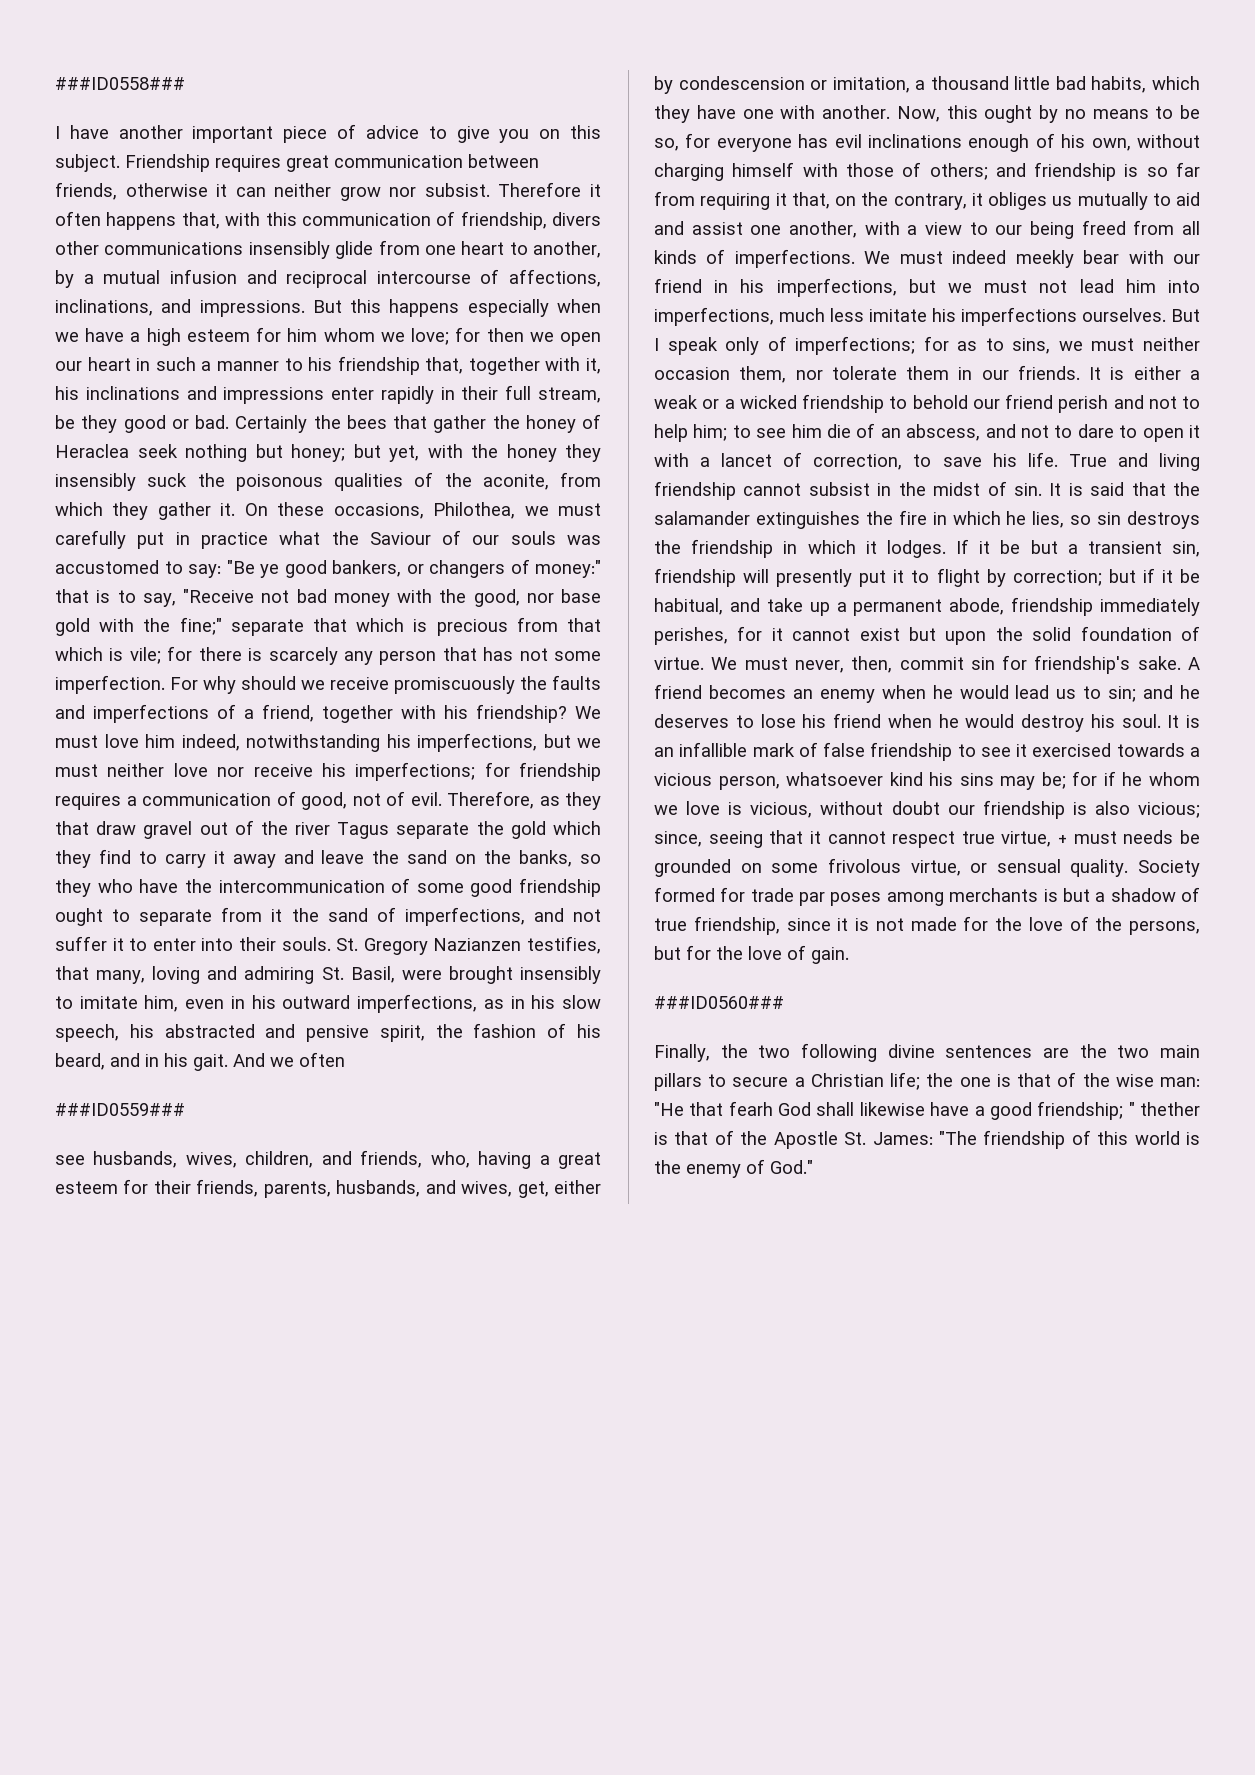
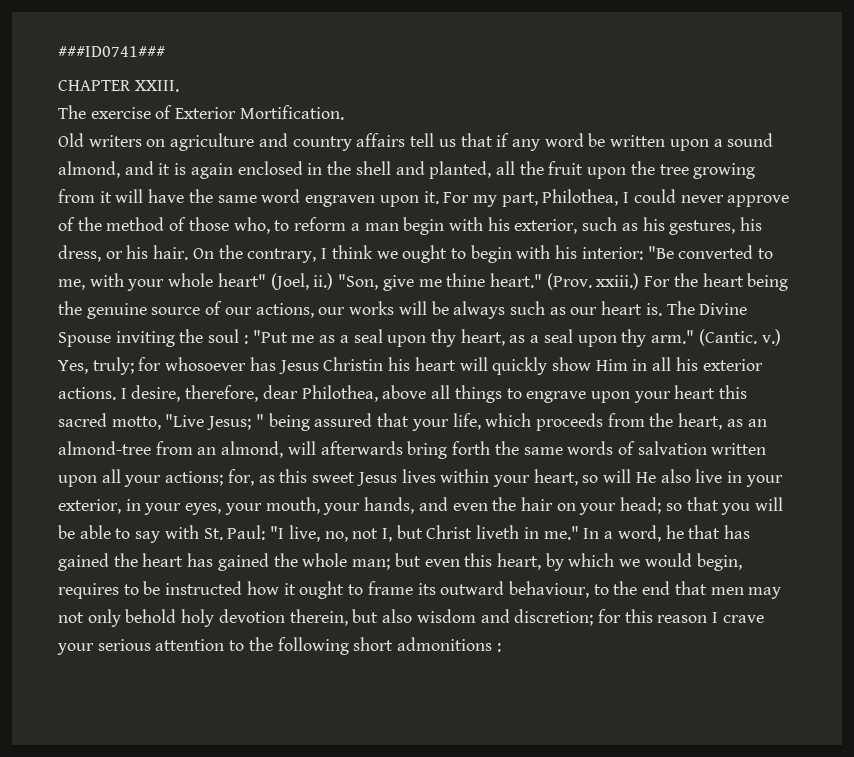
- ###ID0558###
- I have another important piece of advice to give you on this subject. Friendship requires great communication between friends, otherwise it can neither grow nor subsist. Therefore it often happens that, with this communication of friendship, divers other communications insensibly glide from one heart to another, by a mutual infusion and reciprocal intercourse of affections, inclinations, and impressions. But this happens especially when we have a high esteem for him whom we love; for then we open our heart in such a manner to his friendship that, together with it, his inclinations and impressions enter rapidly in their full stream, be they good or bad. Certainly the bees that gather the honey of Heraclea seek nothing but honey; but yet, with the honey they insensibly suck the poisonous qualities of the aconite, from which they gather it. On these occasions, Philothea, we must carefully put in practice what the Saviour of our souls was accustomed to say: "Be ye good bankers, or changers of money:" that is to say, "Receive not bad money with the good, nor base gold with the fine;" separate that which is precious from that which is vile; for there is scarcely any person that has not some imperfection. For why should we receive promiscuously the faults and imperfections of a friend, together with his friendship? We must love him indeed, notwithstanding his imperfections, but we must neither love nor receive his imperfections; for friendship requires a communication of good, not of evil. Therefore, as they that draw gravel out of the river Tagus separate the gold which they find to carry it away and leave the sand on the banks, so they who have the intercommunication of some good friendship ought to separate from it the sand of imperfections, and not suffer it to enter into their souls. St. Gregory Nazianzen testifies, that many, loving and admiring St. Basil, were brought insensibly to imitate him, even in his outward imperfections, as in his slow speech, his abstracted and pensive spirit, the fashion of his beard, and in his gait. And we often
- ###ID0559###
- see husbands, wives, children, and friends, who, having a great esteem for their friends, parents, husbands, and wives, get, either by condescension or imitation, a thousand little bad habits, which they have one with another. Now, this ought by no means to be so, for everyone has evil inclinations enough of his own, without charging himself with those of others; and friendship is so far from requiring it that, on the contrary, it obliges us mutually to aid and assist one another, with a view to our being freed from all kinds of imperfections. We must indeed meekly bear with our friend in his imperfections, but we must not lead him into imperfections, much less imitate his imperfections ourselves. But I speak only of imperfections; for as to sins, we must neither occasion them, nor tolerate them in our friends. It is either a weak or a wicked friendship to behold our friend perish and not to help him; to see him die of an abscess, and not to dare to open it with a lancet of correction, to save his life. True and living friendship cannot subsist in the midst of sin. It is said that the salamander extinguishes the fire in which he lies, so sin destroys the friendship in which it lodges. If it be but a transient sin, friendship will presently put it to flight by correction; but if it be habitual, and take up a permanent abode, friendship immediately perishes, for it cannot exist but upon the solid foundation of virtue. We must never, then, commit sin for friendship's sake. A friend becomes an enemy when he would lead us to sin; and he deserves to lose his friend when he would destroy his soul. It is an infallible mark of false friendship to see it exercised towards a vicious person, whatsoever kind his sins may be; for if he whom we love is vicious, without doubt our friendship is also vicious; since, seeing that it cannot respect true virtue, + must needs be grounded on some frivolous virtue, or sensual quality. Society formed for trade par poses among merchants is but a shadow of true friendship, since it is not made for the love of the persons, but for the love of gain.
- ###ID0560###
- Finally, the two following divine sentences are the two main pillars to secure a Christian life; the one is that of the wise man: "He that fearh God shall likewise have a good friendship; " thether is that of the Apostle St. James: "The friendship of this world is the enemy of God."
+ ###ID0741###
+ CHAPTER XXIII.
+ The exercise of Exterior Mortification.
+ Old writers on agriculture and country affairs tell us that if any word be written upon a sound almond, and it is again enclosed in the shell and planted, all the fruit upon the tree growing from it will have the same word engraven upon it. For my part, Philothea, I could never approve of the method of those who, to reform a man begin with his exterior, such as his gestures, his dress, or his hair. On the contrary, I think we ought to begin with his interior: "Be converted to me, with your whole heart" (Joel, ii.) "Son, give me thine heart." (Prov. xxiii.) For the heart being the genuine source of our actions, our works will be always such as our heart is. The Divine Spouse inviting the soul : "Put me as a seal upon thy heart, as a seal upon thy arm." (Cantic. v.) Yes, truly; for whosoever has Jesus Christin his heart will quickly show Him in all his exterior actions. I desire, therefore, dear Philothea, above all things to engrave upon your heart this sacred motto, "Live Jesus; " being assured that your life, which proceeds from the heart, as an almond-tree from an almond, will afterwards bring forth the same words of salvation written upon all your actions; for, as this sweet Jesus lives within your heart, so will He also live in your exterior, in your eyes, your mouth, your hands, and even the hair on your head; so that you will be able to say with St. Paul: "I live, no, not I, but Christ liveth in me." In a word, he that has gained the heart has gained the whole man; but even this heart, by which we would begin, requires to be instructed how it ought to frame its outward behaviour, to the end that men may not only behold holy devotion therein, but also wisdom and discretion; for this reason I crave your serious attention to the following short admonitions :

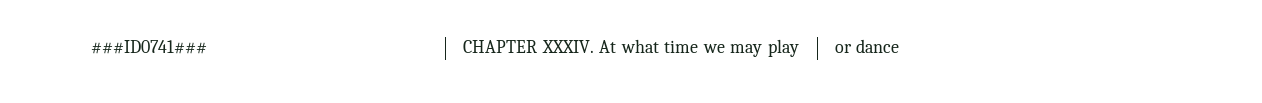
- CHAPTER XXIII.
- The exercise of Exterior Mortification.
- Old writers on agriculture and country affairs tell us that if any word be written upon a sound almond, and it is again enclosed in the shell and planted, all the fruit upon the tree growing from it will have the same word engraven upon it. For my part, Philothea, I could never approve of the method of those who, to reform a man begin with his exterior, such as his gestures, his dress, or his hair. On the contrary, I think we ought to begin with his interior: "Be converted to me, with your whole heart" (Joel, ii.) "Son, give me thine heart." (Prov. xxiii.) For the heart being the genuine source of our actions, our works will be always such as our heart is. The Divine Spouse inviting the soul : "Put me as a seal upon thy heart, as a seal upon thy arm." (Cantic. v.) Yes, truly; for whosoever has Jesus Christin his heart will quickly show Him in all his exterior actions. I desire, therefore, dear Philothea, above all things to engrave upon your heart this sacred motto, "Live Jesus; " being assured that your life, which proceeds from the heart, as an almond-tree from an almond, will afterwards bring forth the same words of salvation written upon all your actions; for, as this sweet Jesus lives within your heart, so will He also live in your exterior, in your eyes, your mouth, your hands, and even the hair on your head; so that you will be able to say with St. Paul: "I live, no, not I, but Christ liveth in me." In a word, he that has gained the heart has gained the whole man; but even this heart, by which we would begin, requires to be instructed how it ought to frame its outward behaviour, to the end that men may not only behold holy devotion therein, but also wisdom and discretion; for this reason I crave your serious attention to the following short admonitions :
+ CHAPTER XXXIV. At what time we may play or dance

